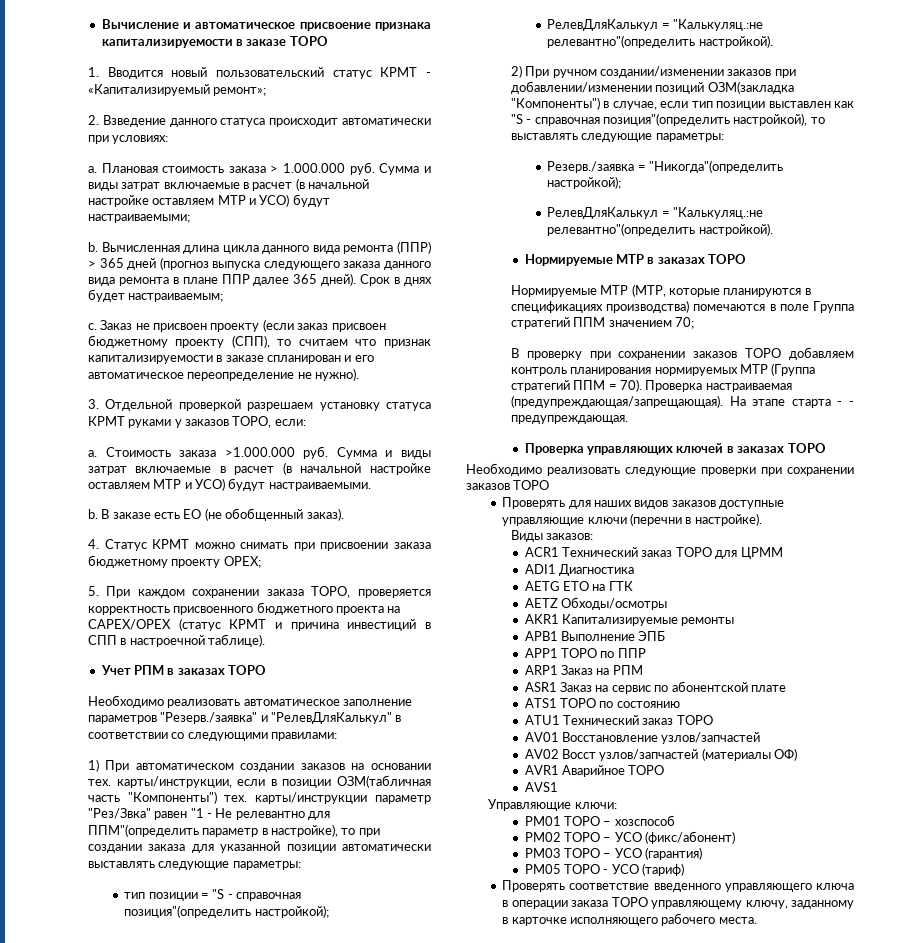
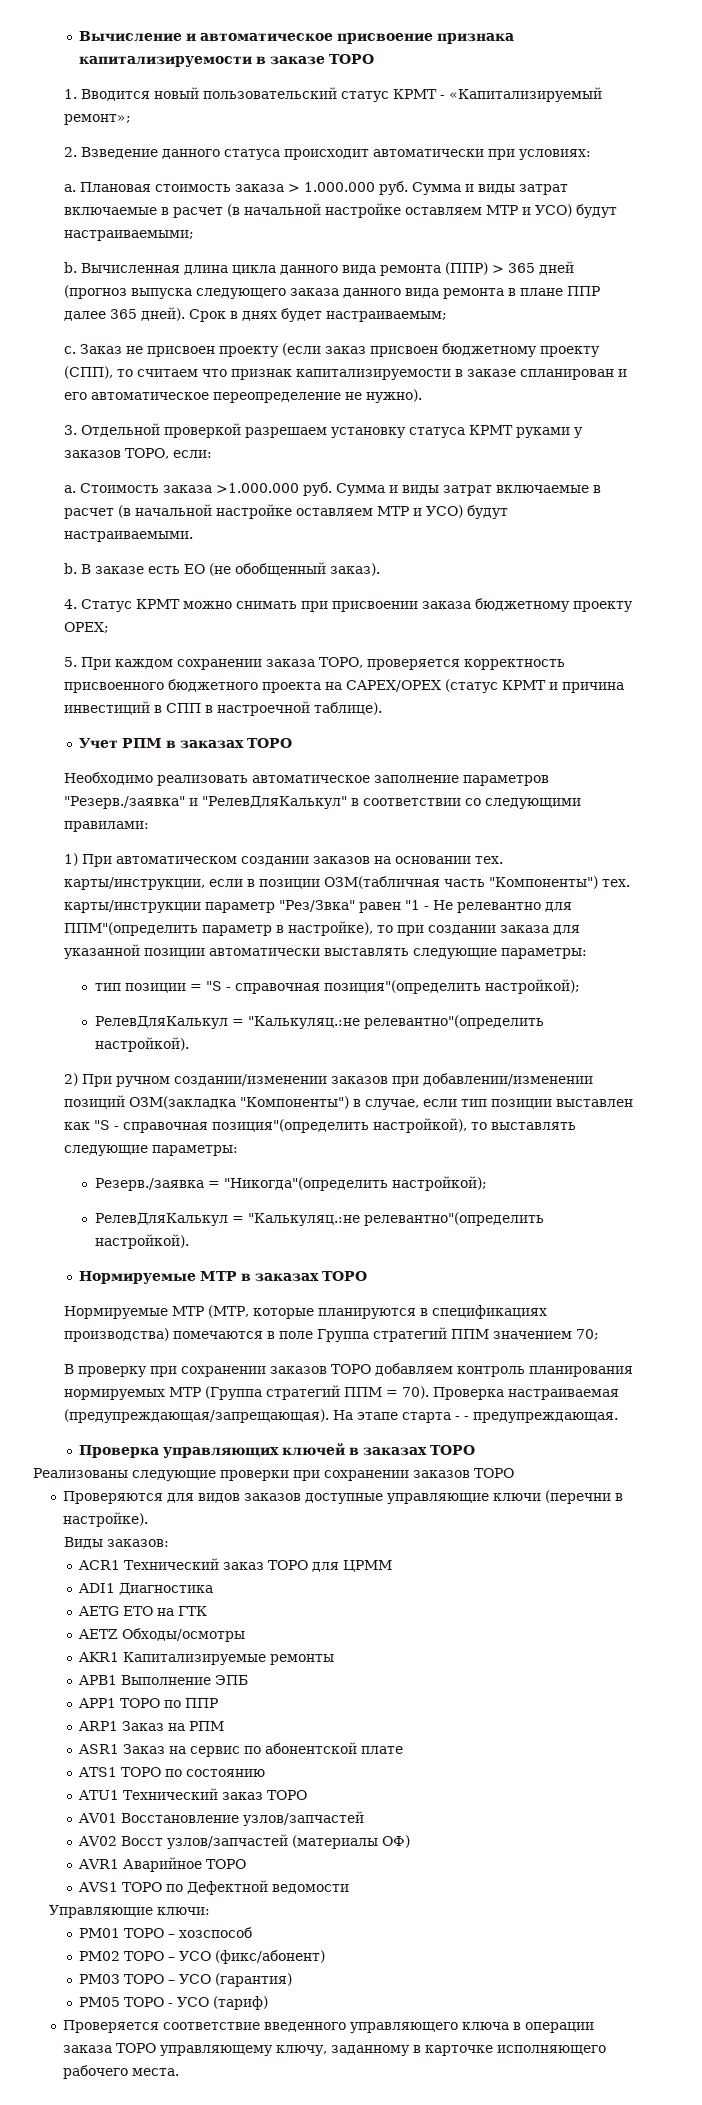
- Необходимо реализовать следующие проверки при сохранении заказов ТОРО
+ Реализованы следующие проверки при сохранении заказов ТОРО
- Проверять для наших видов заказов доступные управляющие ключи (перечни в настройке).
+ Проверяются для видов заказов доступные управляющие ключи (перечни в настройке).
- AVS1
+ AVS1 ТОРО по Дефектной ведомости
- Проверять соответствие введенного управляющего ключа в операции заказа ТОРО управляющему ключу, заданному в карточке исполняющего рабочего места.
+ Проверяется соответствие введенного управляющего ключа в операции заказа ТОРО управляющему ключу, заданному в карточке исполняющего рабочего места.

